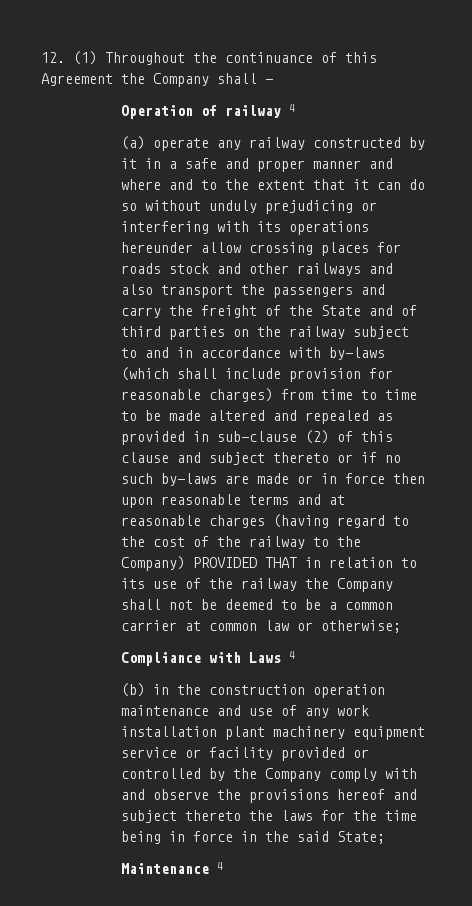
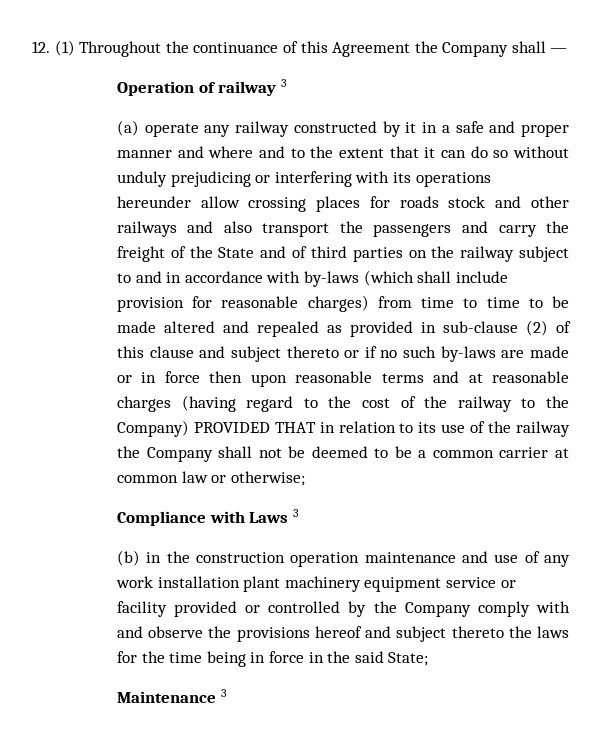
- Operation of railway 4
+ Operation of railway 3
- Compliance with Laws 4
+ Compliance with Laws 3
- Maintenance 4
+ Maintenance 3

